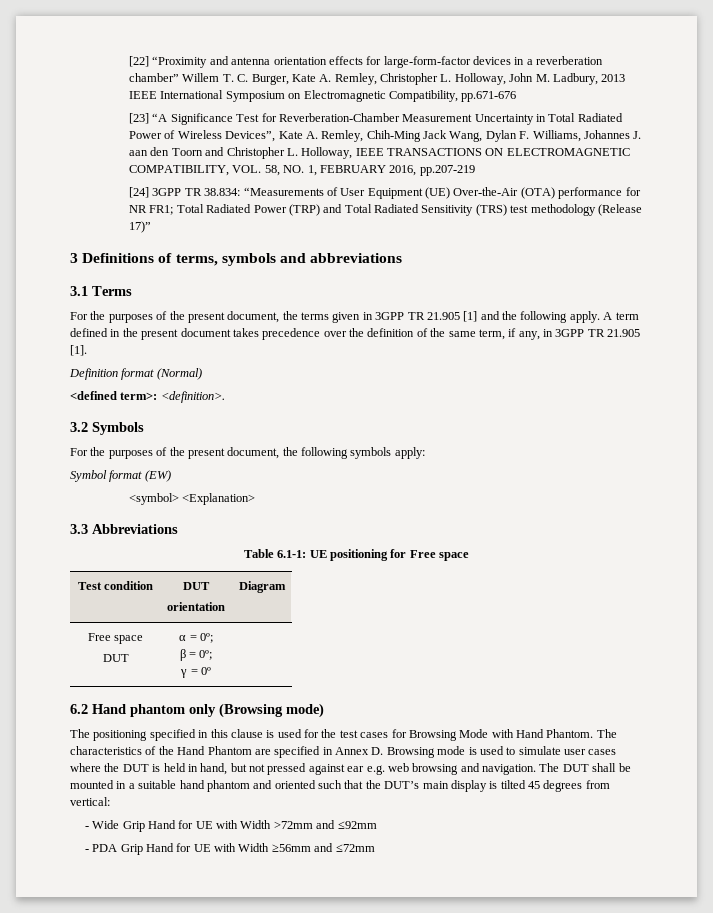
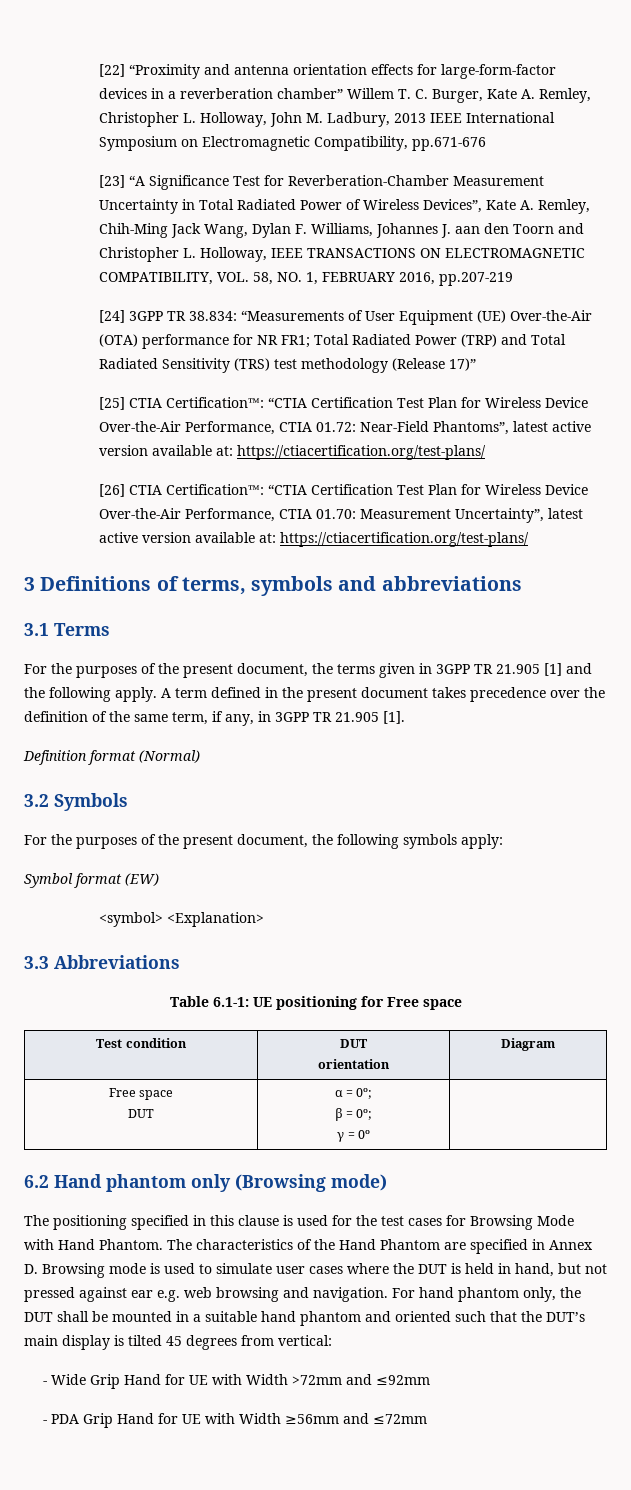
+ [25] CTIA Certification™: “CTIA Certification Test Plan for Wireless Device Over-the-Air Performance, CTIA 01.72: Near-Field Phantoms”, latest active version available at: https://ctiacertification.org/test-plans/
+ [26] CTIA Certification™: “CTIA Certification Test Plan for Wireless Device Over-the-Air Performance, CTIA 01.70: Measurement Uncertainty”, latest active version available at: https://ctiacertification.org/test-plans/
- <defined term>: <definition>.
- The DUT shall be mounted in a suitable hand phantom and oriented such that the DUT’s main display is tilted 45 degrees from vertical:
+ For hand phantom only, the DUT shall be mounted in a suitable hand phantom and oriented such that the DUT’s main display is tilted 45 degrees from vertical:

